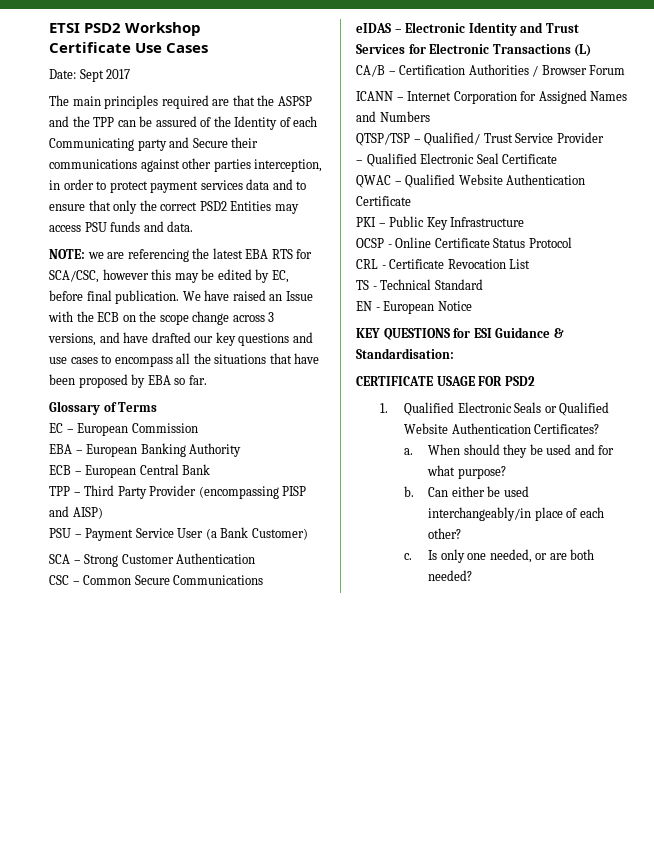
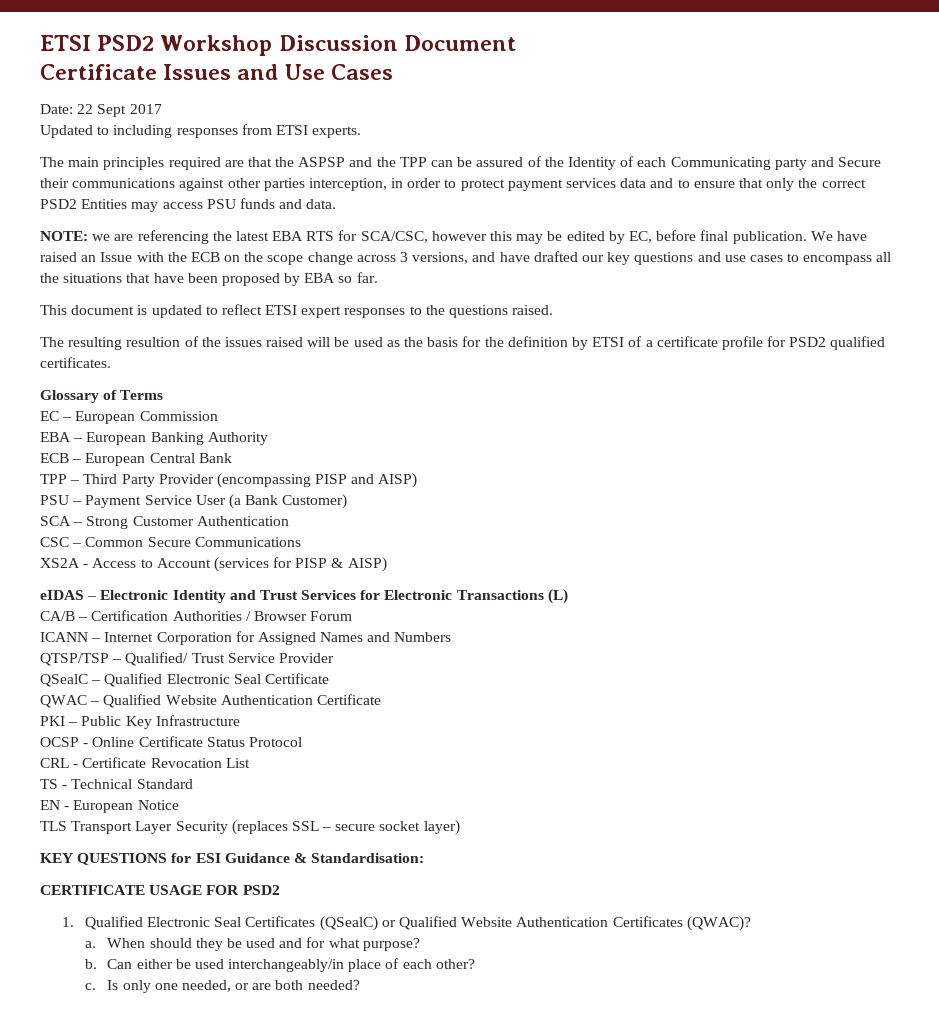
- ETSI PSD2 Workshop
- Certificate Use Cases
+ ETSI PSD2 Workshop Discussion Document
+ Certificate Issues and Use Cases
- Date: Sept 2017
+ Date: 22 Sept 2017
+ Updated to including responses from ETSI experts.
+ This document is updated to reflect ETSI expert responses to the questions raised.
+ The resulting resultion of the issues raised will be used as the basis for the definition by ETSI of a certificate profile for PSD2 qualified certificates.
+ XS2A - Access to Account (services for PISP & AISP)
- – Qualified Electronic Seal Certificate
+ QSealC – Qualified Electronic Seal Certificate
+ TLS Transport Layer Security (replaces SSL – secure socket layer)
- 1. Qualified Electronic Seals or Qualified Website Authentication Certificates?
+ 1. Qualified Electronic Seal Certificates (QSealC) or Qualified Website Authentication Certificates (QWAC)?

